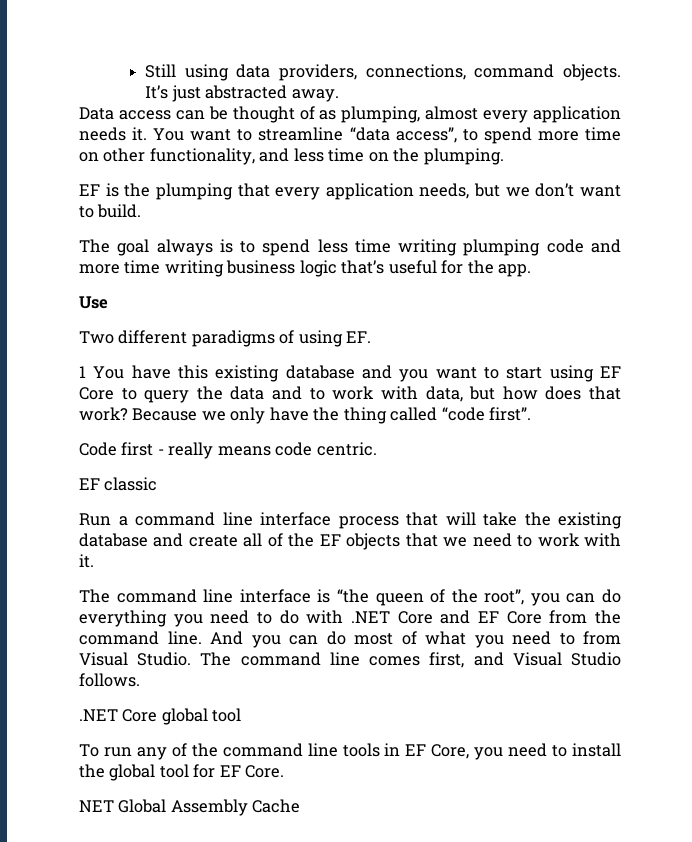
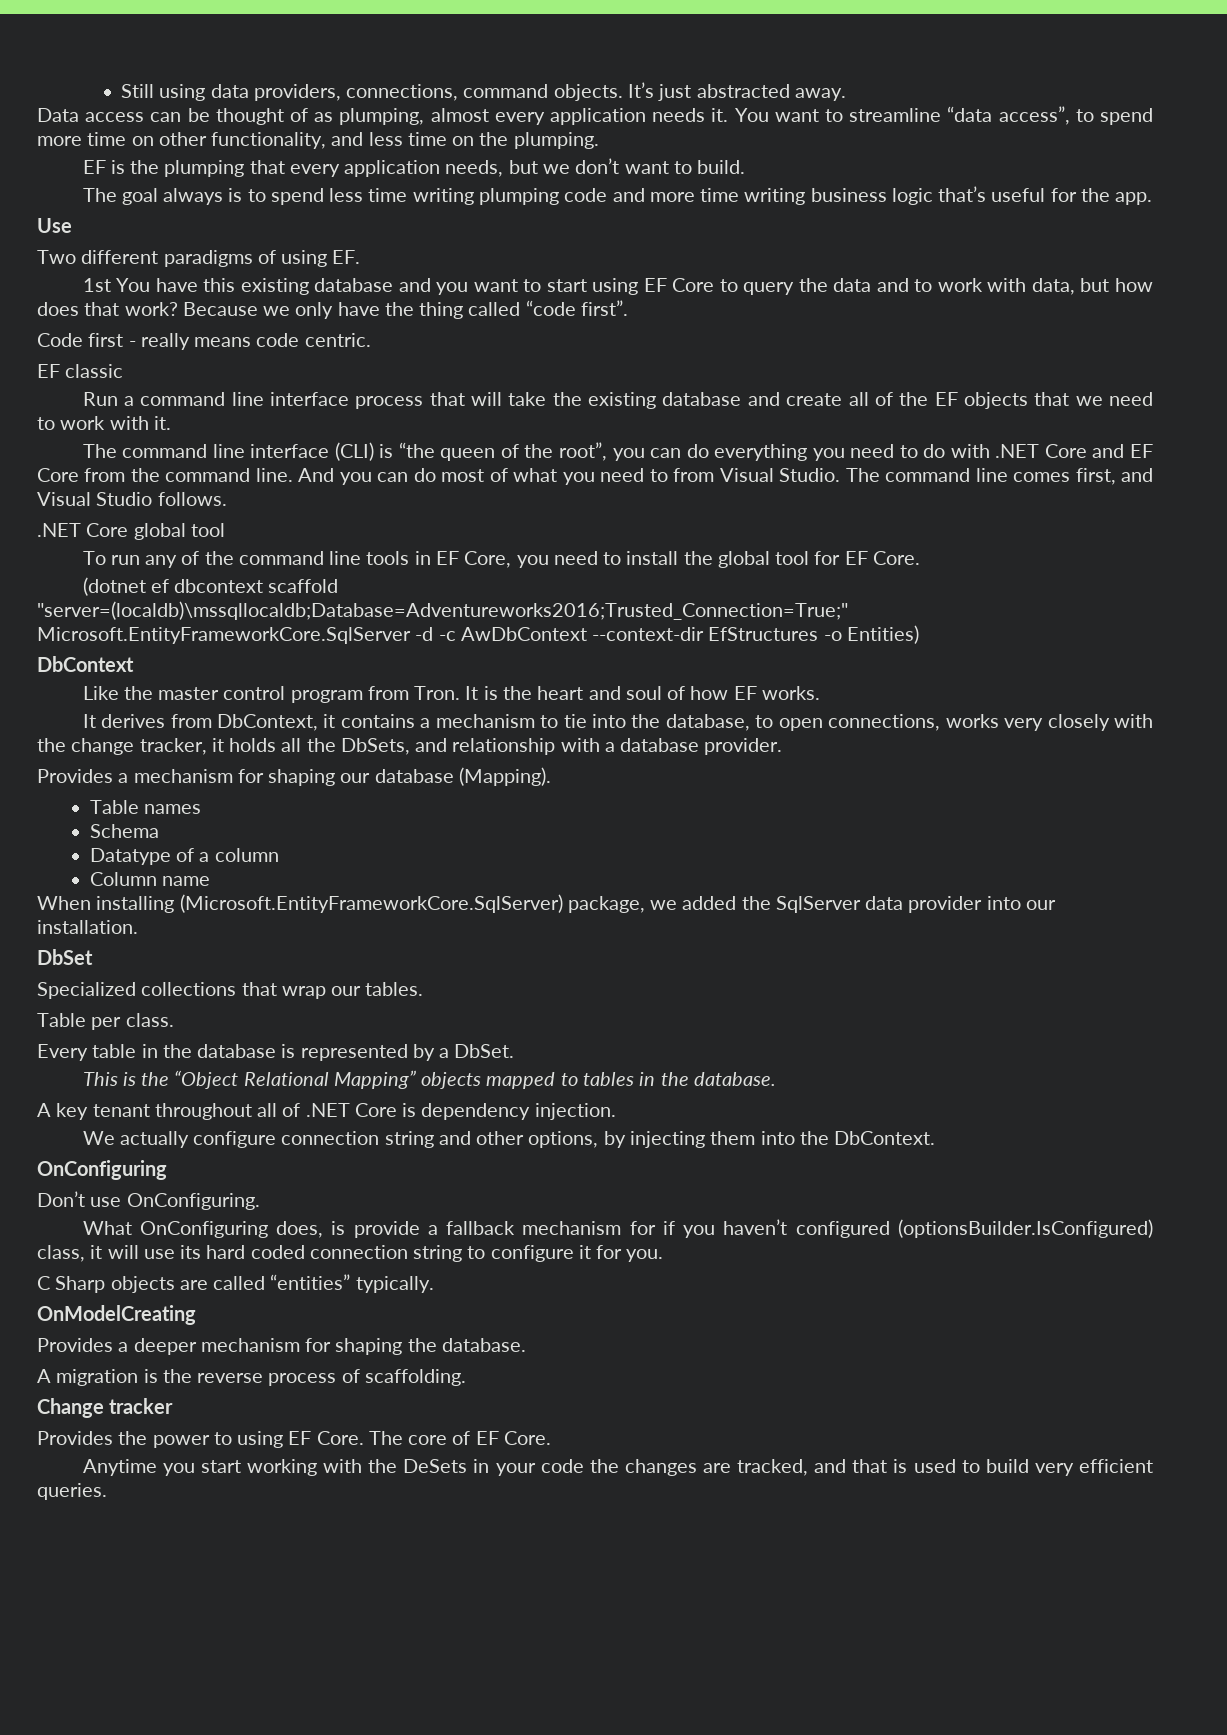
- 1 You have this existing database and you want to start using EF Core to query the data and to work with data, but how does that work?
+ 1st You have this existing database and you want to start using EF Core to query the data and to work with data, but how does that work?
- The command line interface is “the queen of the root”, you can do everything you need to do with .NET Core and EF Core from the command line.
+ The command line interface (CLI) is “the queen of the root”, you can do everything you need to do with .NET Core and EF Core from the command line.
- NET Global Assembly Cache
+ (dotnet ef dbcontext scaffold "server=(localdb)\mssqllocaldb;Database=Adventureworks2016;Trusted_Connection=True;" Microsoft.EntityFrameworkCore.SqlServer -d -c AwDbContext --context-dir EfStructures -o Entities)
+ DbContext
+ Like the master control program from Tron. It is the heart and soul of how EF works.
+ It derives from DbContext, it contains a mechanism to tie into the database, to open connections, works very closely with the change tracker, it holds all the DbSets, and relationship with a database provider.
+ Provides a mechanism for shaping our database (Mapping).
+ Table names
+ Schema
+ Datatype of a column
+ Column name
+ When installing (Microsoft.EntityFrameworkCore.SqlServer) package, we added the SqlServer data provider into our installation.
+ DbSet
+ Specialized collections that wrap our tables.
+ Table per class.
+ Every table in the database is represented by a DbSet.
+ This is the “Object Relational Mapping” objects mapped to tables in the database.
+ A key tenant throughout all of .NET Core is dependency injection.
+ We actually configure connection string and other options, by injecting them into the DbContext.
+ OnConfiguring
+ Don’t use OnConfiguring.
+ What OnConfiguring does, is provide a fallback mechanism for if you haven’t configured (optionsBuilder.IsConfigured) class, it will use its hard coded connection string to configure it for you.
+ C Sharp objects are called “entities” typically.
+ OnModelCreating
+ Provides a deeper mechanism for shaping the database.
+ A migration is the reverse process of scaffolding.
+ Change tracker
+ Provides the power to using EF Core. The core of EF Core.
+ Anytime you start working with the DeSets in your code the changes are tracked, and that is used to build very efficient queries.

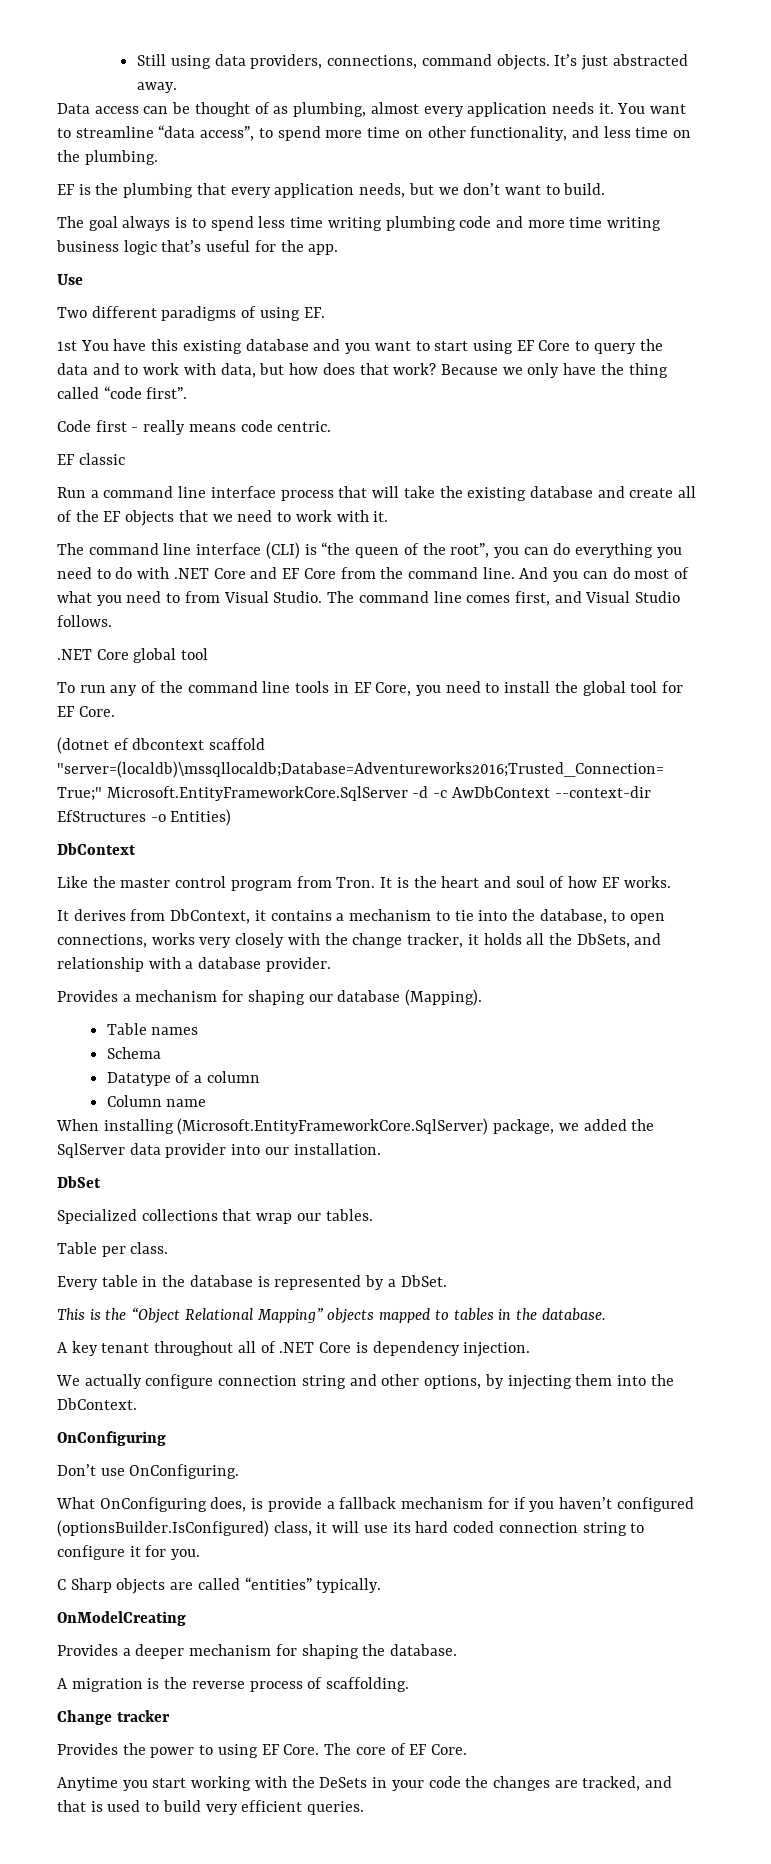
- Data access can be thought of as plumping, almost every application needs it.
+ Data access can be thought of as plumbing, almost every application needs it.
- You want to streamline “data access”, to spend more time on other functionality, and less time on the plumping.
+ You want to streamline “data access”, to spend more time on other functionality, and less time on the plumbing.
- EF is the plumping that every application needs, but we don’t want to build.
+ EF is the plumbing that every application needs, but we don’t want to build.
- The goal always is to spend less time writing plumping code and more time writing business logic that’s useful for the app.
+ The goal always is to spend less time writing plumbing code and more time writing business logic that’s useful for the app.

